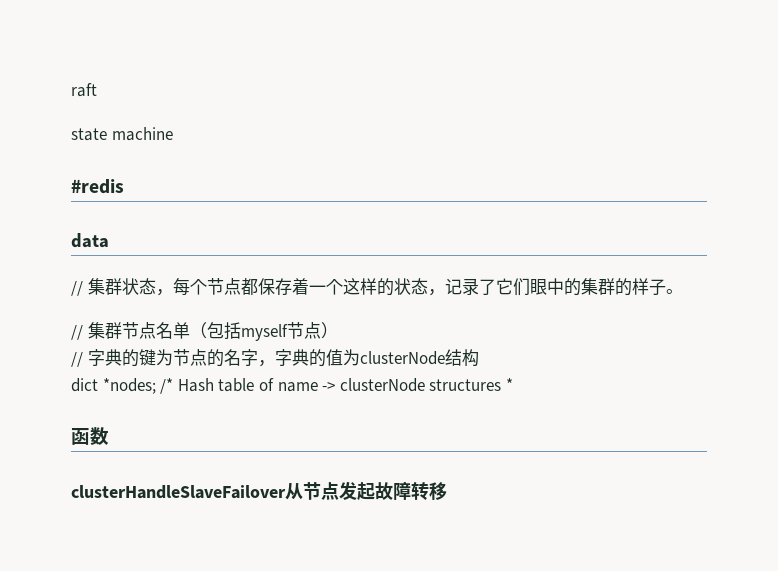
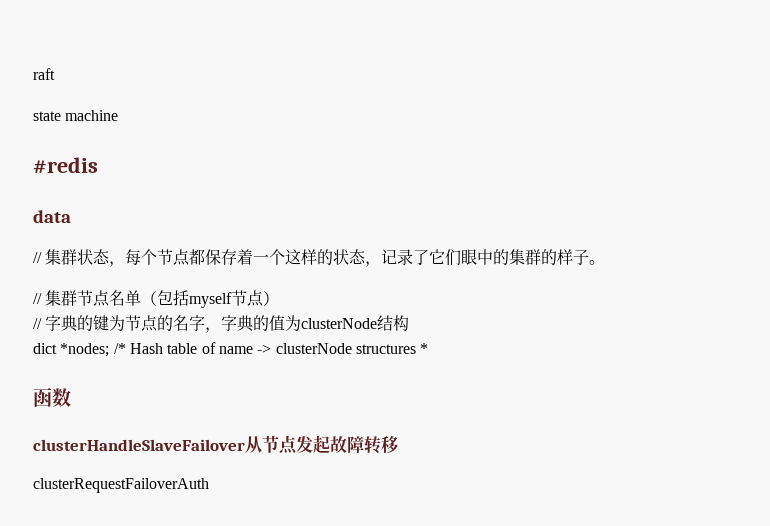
+ clusterRequestFailoverAuth

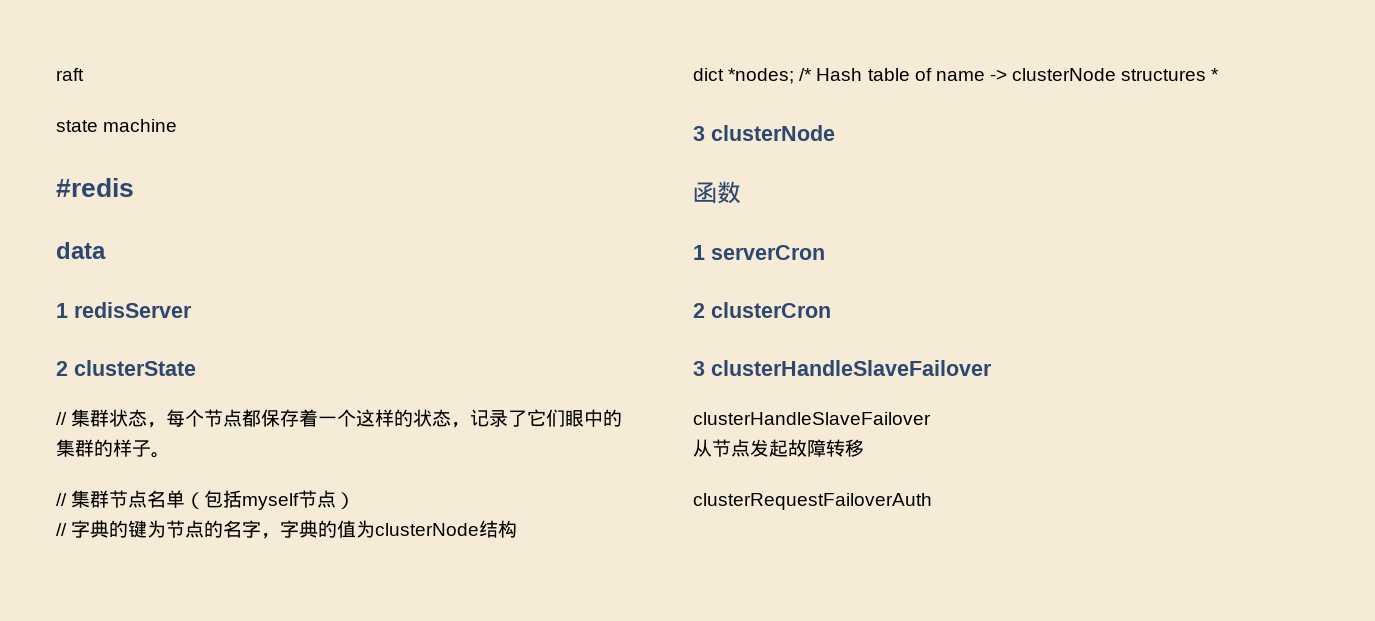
+ 1 redisServer
+ 2 clusterState
+ 3 clusterNode
- clusterHandleSlaveFailover从节点发起故障转移
+ 1 serverCron
+ 2 clusterCron
+ 3 clusterHandleSlaveFailover
+ clusterHandleSlaveFailover
+ 从节点发起故障转移

